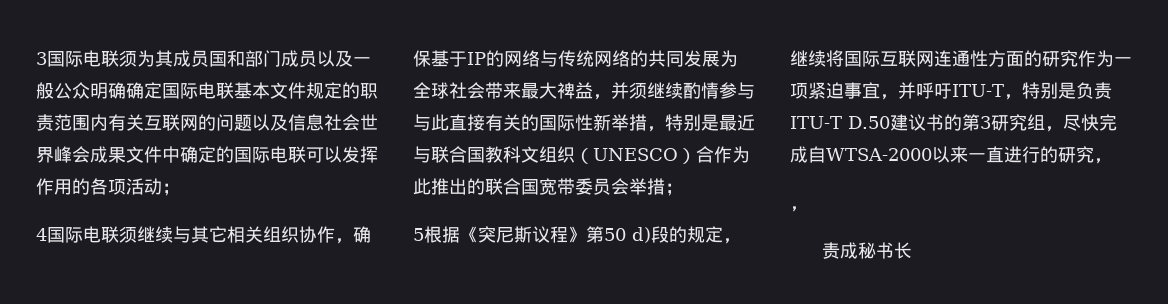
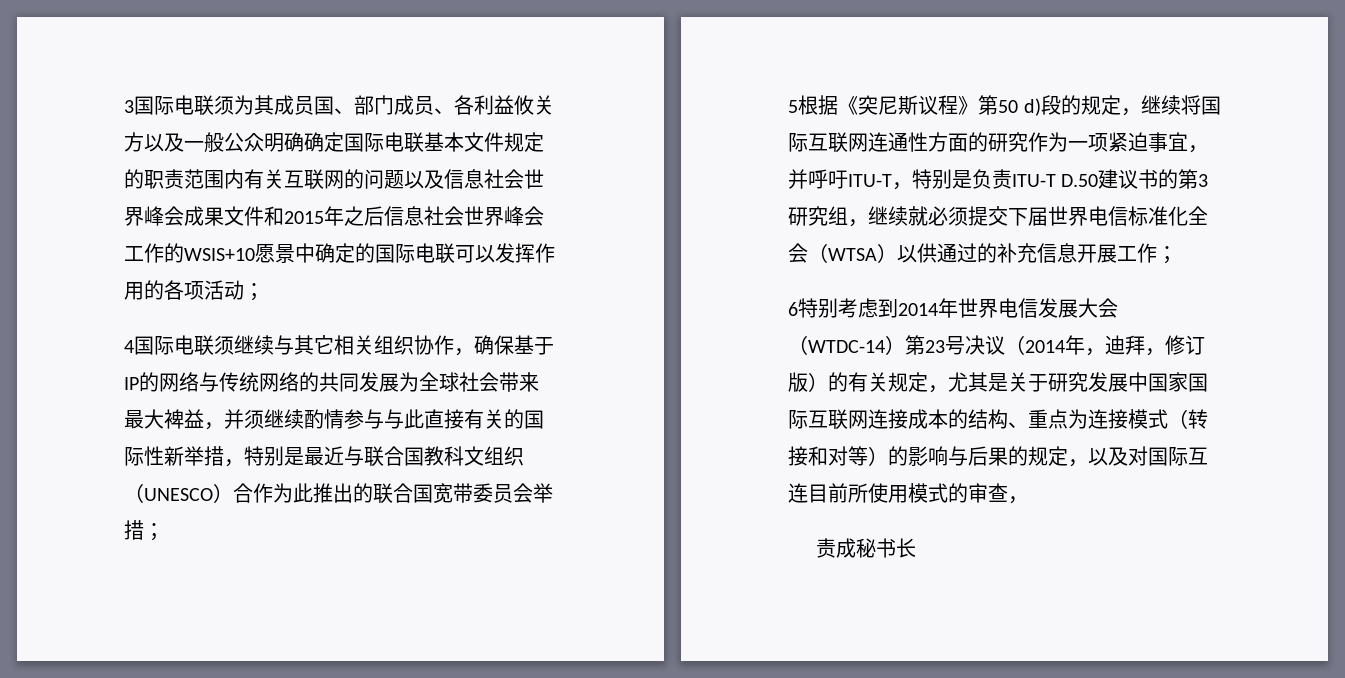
- 3国际电联须为其成员国和部门成员以及一般公众明确确定国际电联基本文件规定的职责范围内有关互联网的问题以及信息社会世界峰会成果文件中确定的国际电联可以发挥作用的各项活动；
+ 3国际电联须为其成员国、部门成员、各利益攸关方以及一般公众明确确定国际电联基本文件规定的职责范围内有关互联网的问题以及信息社会世界峰会成果文件和2015年之后信息社会世界峰会工作的WSIS+10愿景中确定的国际电联可以发挥作用的各项活动；
- 5根据《突尼斯议程》第50 d)段的规定，继续将国际互联网连通性方面的研究作为一项紧迫事宜，并呼吁ITU-T，特别是负责ITU-T D.50建议书的第3研究组，尽快完成自WTSA-2000以来一直进行的研究，
- ，
+ 5根据《突尼斯议程》第50 d)段的规定，继续将国际互联网连通性方面的研究作为一项紧迫事宜，并呼吁ITU-T，特别是负责ITU-T D.50建议书的第3研究组，继续就必须提交下届世界电信标准化全会（WTSA）以供通过的补充信息开展工作；
+ 6特别考虑到2014年世界电信发展大会（WTDC-14）第23号决议（2014年，迪拜，修订版）的有关规定，尤其是关于研究发展中国家国际互联网连接成本的结构、重点为连接模式（转接和对等）的影响与后果的规定，以及对国际互连目前所使用模式的审查，

